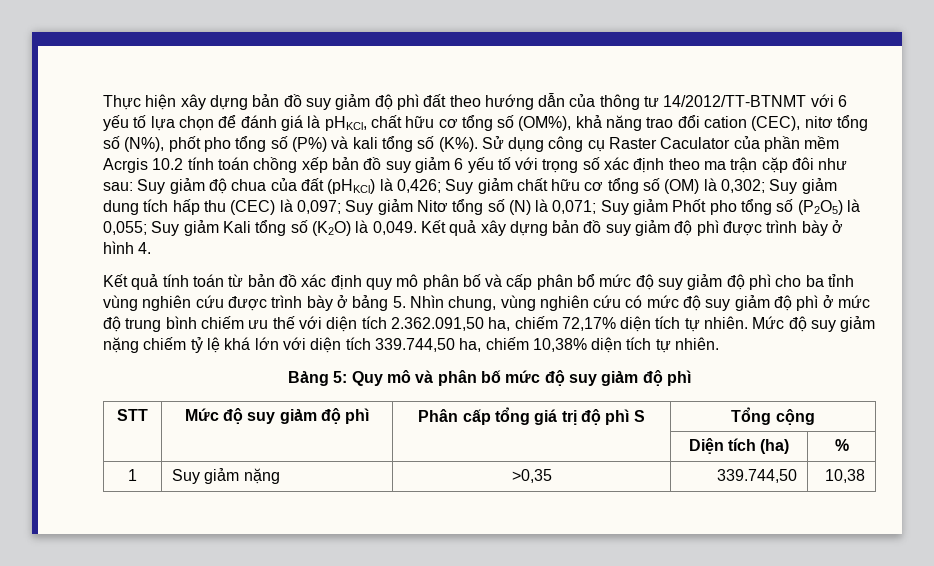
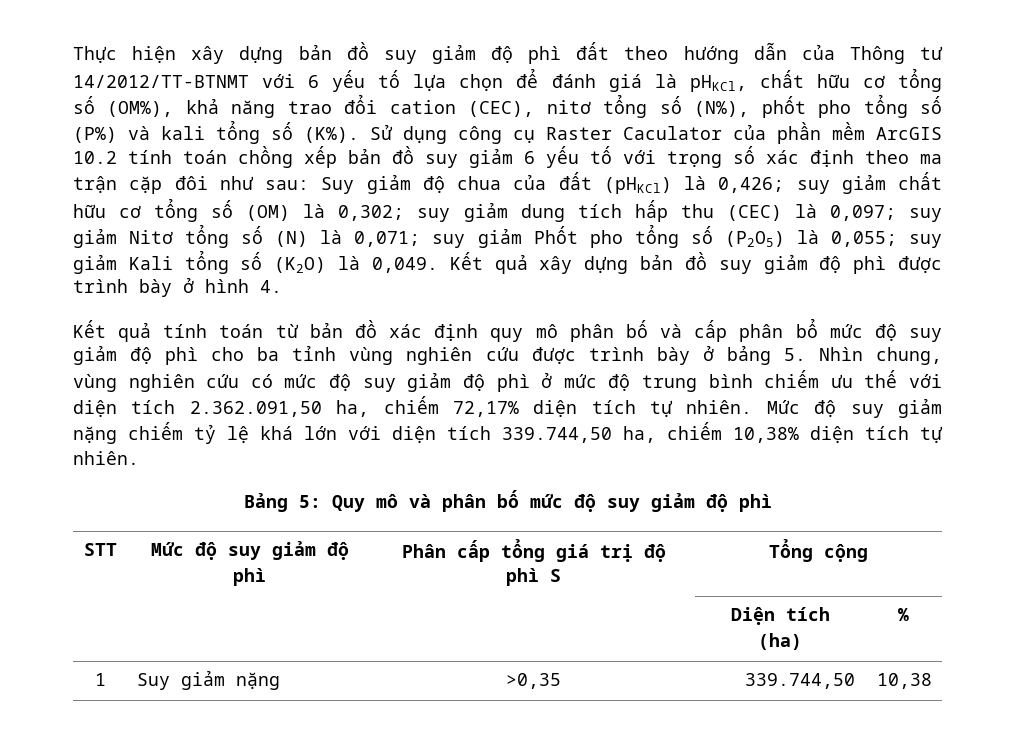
- Thực hiện xây dựng bản đồ suy giảm độ phì đất theo hướng dẫn của thông tư 14/2012/TT-BTNMT với 6 yếu tố lựa chọn để đánh giá là pHKCl, chất hữu cơ tổng số (OM%), khả năng trao đổi cation (CEC), nitơ tổng số (N%), phốt pho tổng số (P%) và kali tổng số (K%). Sử dụng công cụ Raster Caculator của phần mềm Acrgis 10.2 tính toán chồng xếp bản đồ suy giảm 6 yếu tố với trọng số xác định theo ma trận cặp đôi như sau:
+ Thực hiện xây dựng bản đồ suy giảm độ phì đất theo hướng dẫn của Thông tư 14/2012/TT-BTNMT với 6 yếu tố lựa chọn để đánh giá là pHKCl, chất hữu cơ tổng số (OM%), khả năng trao đổi cation (CEC), nitơ tổng số (N%), phốt pho tổng số (P%) và kali tổng số (K%). Sử dụng công cụ Raster Caculator của phần mềm ArcGIS 10.2 tính toán chồng xếp bản đồ suy giảm 6 yếu tố với trọng số xác định theo ma trận cặp đôi như sau:
- Suy giảm chất hữu cơ tổng số (OM) là 0,302;
+ suy giảm chất hữu cơ tổng số (OM) là 0,302;
- Suy giảm dung tích hấp thu (CEC) là 0,097;
+ suy giảm dung tích hấp thu (CEC) là 0,097;
- Suy giảm Nitơ tổng số (N) là 0,071;
+ suy giảm Nitơ tổng số (N) là 0,071;
- Suy giảm Phốt pho tổng số (P2O5) là 0,055;
+ suy giảm Phốt pho tổng số (P2O5) là 0,055;
- Suy giảm Kali tổng số (K2O) là 0,049.
+ suy giảm Kali tổng số (K2O) là 0,049.

